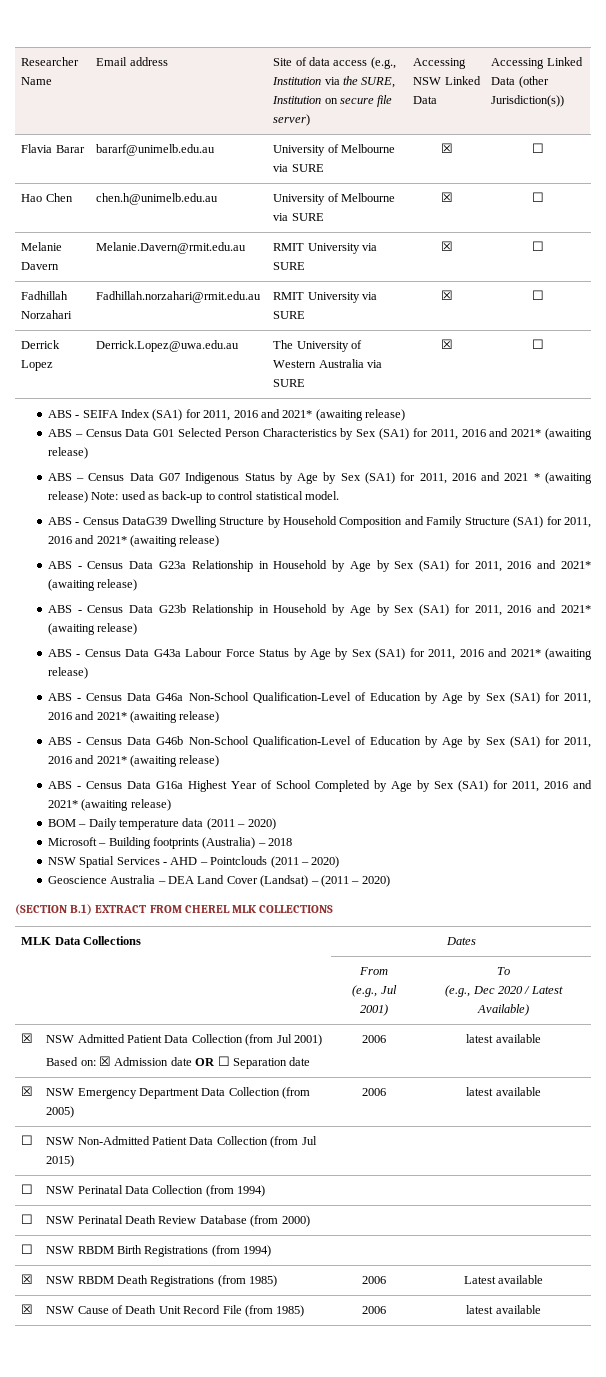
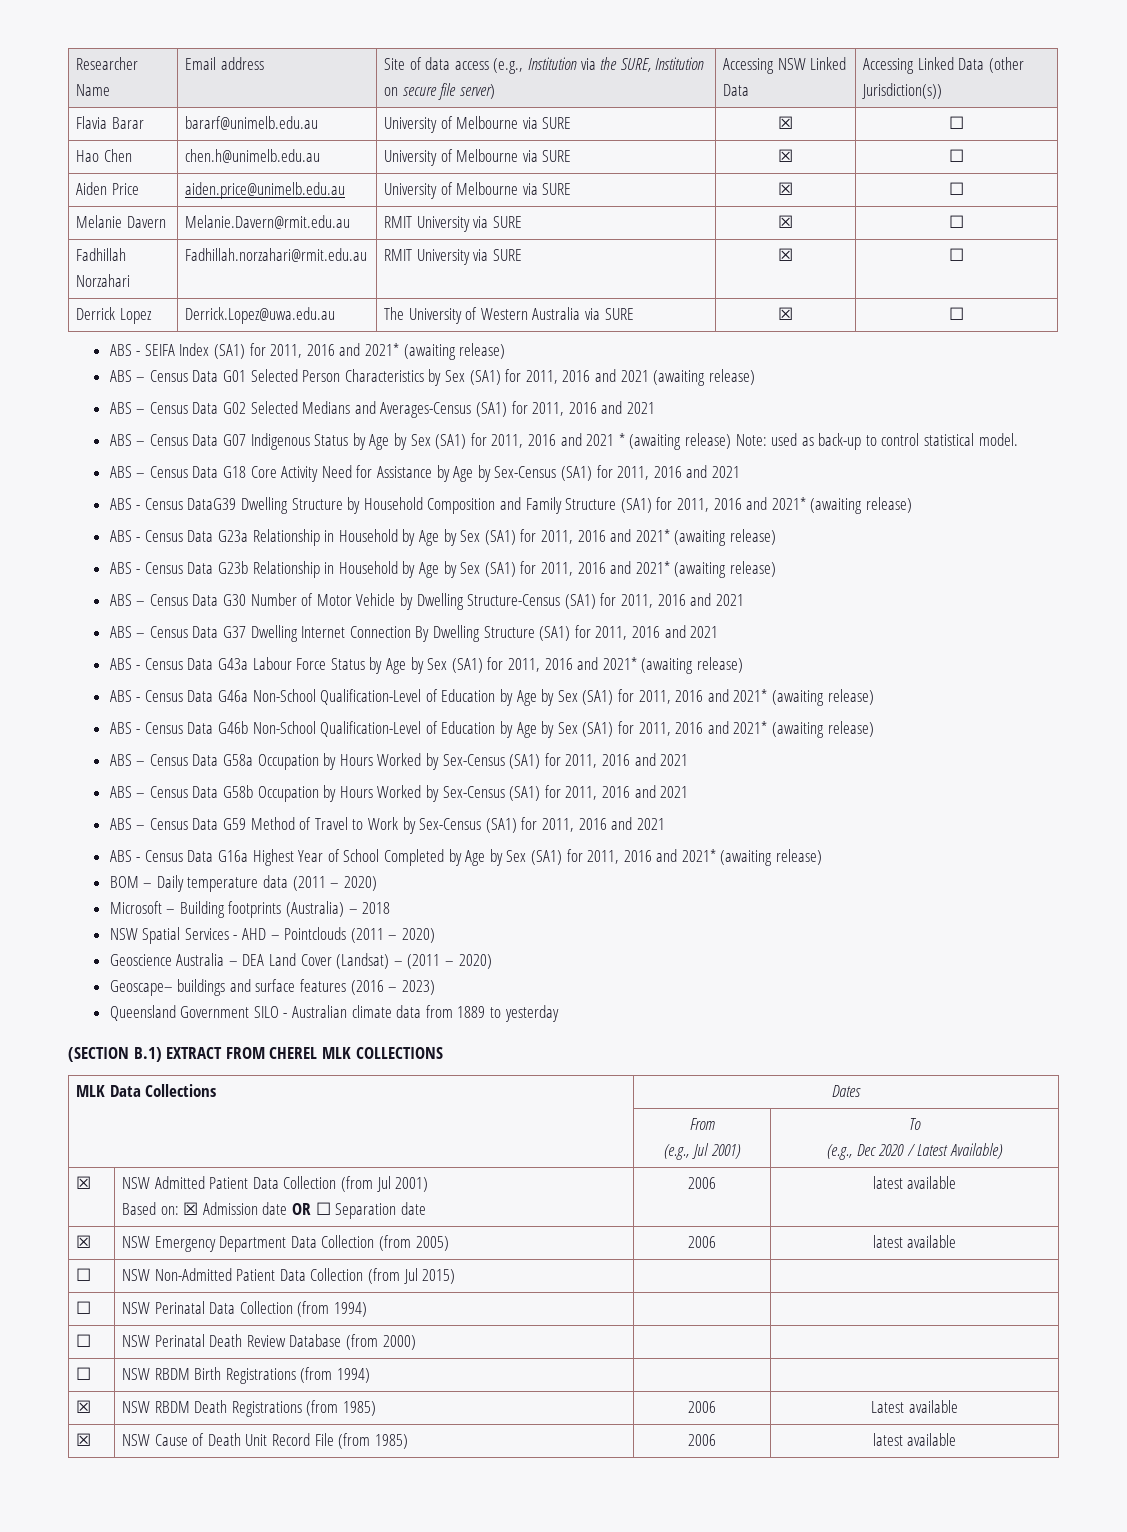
+ Aiden Price | aiden.price@unimelb.edu.au | University of Melbourne via SURE | ☒ | ☐
- ABS – Census Data G01 Selected Person Characteristics by Sex (SA1) for 2011, 2016 and 2021* (awaiting release)
+ ABS – Census Data G01 Selected Person Characteristics by Sex (SA1) for 2011, 2016 and 2021 (awaiting release)
+ ABS – Census Data G02 Selected Medians and Averages-Census (SA1) for 2011, 2016 and 2021
+ ABS – Census Data G18 Core Activity Need for Assistance by Age by Sex-Census (SA1) for 2011, 2016 and 2021
+ ABS – Census Data G30 Number of Motor Vehicle by Dwelling Structure-Census (SA1) for 2011, 2016 and 2021
+ ABS – Census Data G37 Dwelling Internet Connection By Dwelling Structure (SA1) for 2011, 2016 and 2021
+ ABS – Census Data G58a Occupation by Hours Worked by Sex-Census (SA1) for 2011, 2016 and 2021
+ ABS – Census Data G58b Occupation by Hours Worked by Sex-Census (SA1) for 2011, 2016 and 2021
+ ABS – Census Data G59 Method of Travel to Work by Sex-Census (SA1) for 2011, 2016 and 2021
+ Geoscape– buildings and surface features (2016 – 2023)
+ Queensland Government SILO - Australian climate data from 1889 to yesterday

